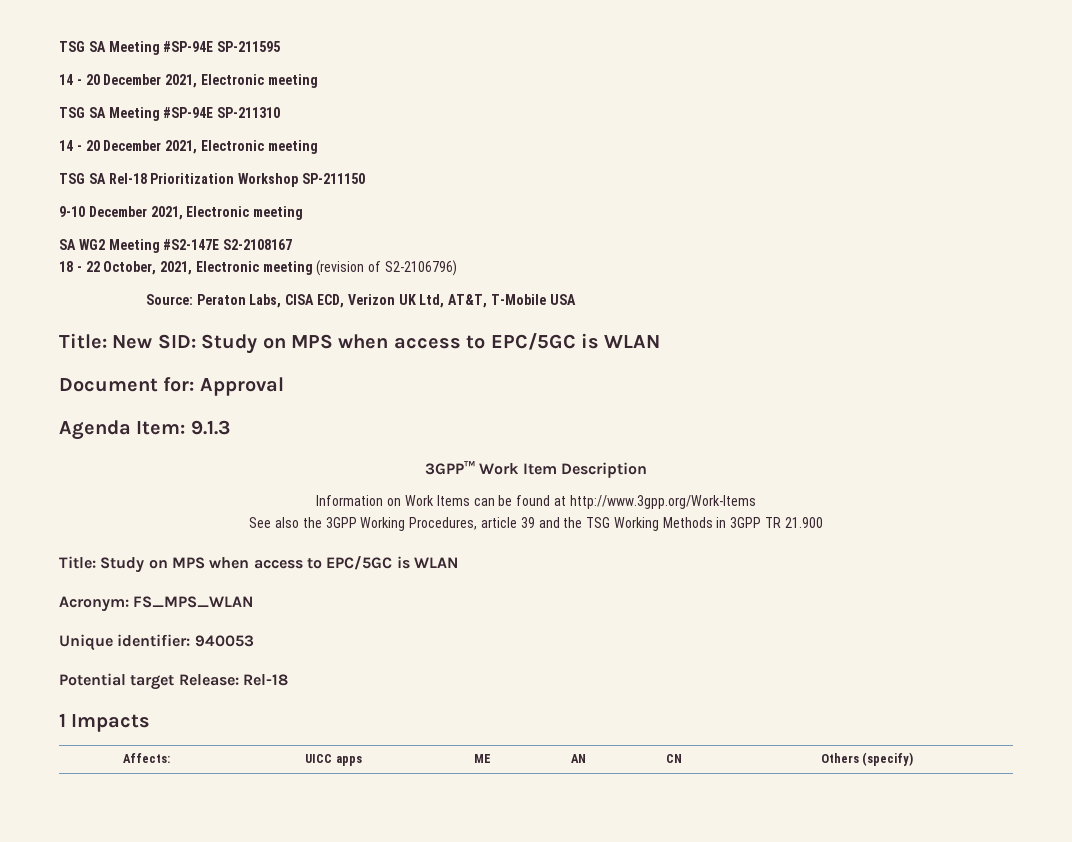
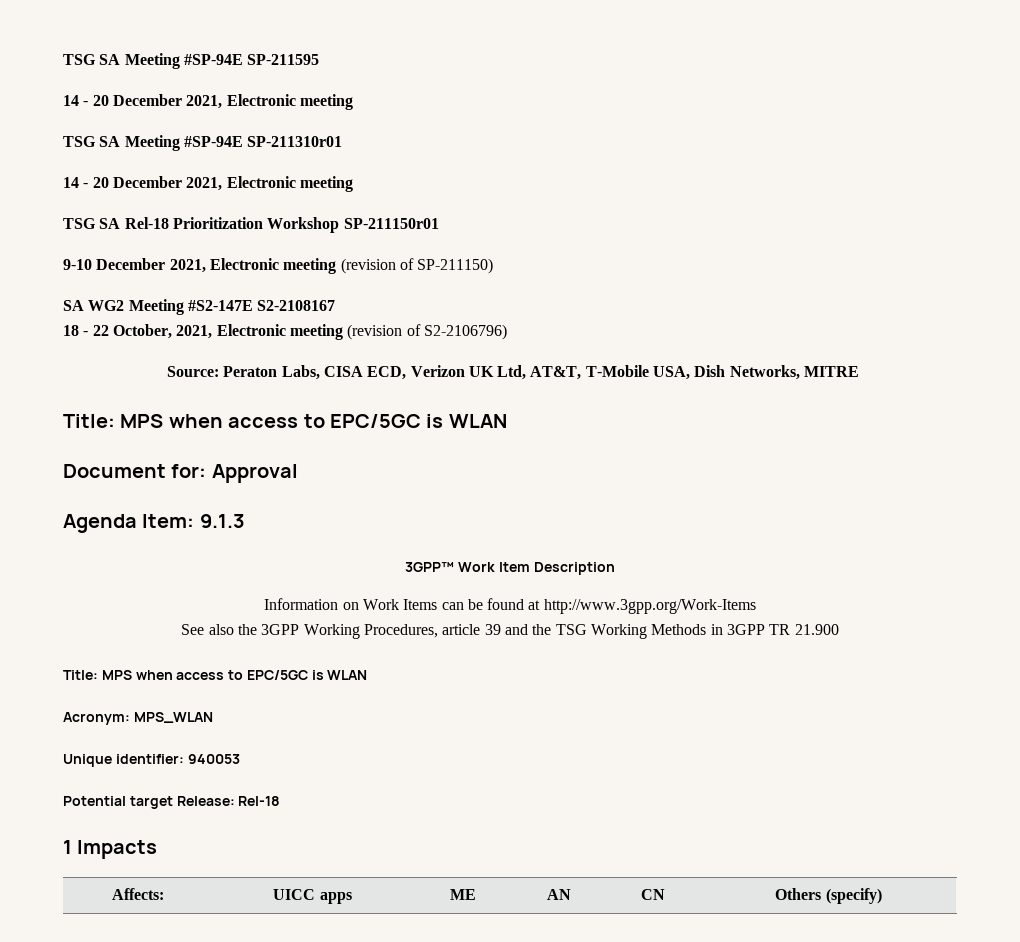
- TSG SA Meeting #SP-94E SP-211310
+ TSG SA Meeting #SP-94E SP-211310r01
- TSG SA Rel-18 Prioritization Workshop SP-211150
+ TSG SA Rel-18 Prioritization Workshop SP-211150r01
- 9-10 December 2021, Electronic meeting
+ 9-10 December 2021, Electronic meeting (revision of SP-211150)
- Source: Peraton Labs, CISA ECD, Verizon UK Ltd, AT&T, T-Mobile USA
- Title: New SID: Study on MPS when access to EPC/5GC is WLAN
+ Source: Peraton Labs, CISA ECD, Verizon UK Ltd, AT&T, T-Mobile USA, Dish Networks, MITRE
+ Title: MPS when access to EPC/5GC is WLAN
  See also the 3GPP Working Procedures, article 39 and the TSG Working Methods in 3GPP TR 21.900
- Title: Study on MPS when access to EPC/5GC is WLAN
+ Title: MPS when access to EPC/5GC is WLAN
- Acronym: FS_MPS_WLAN
+ Acronym: MPS_WLAN

